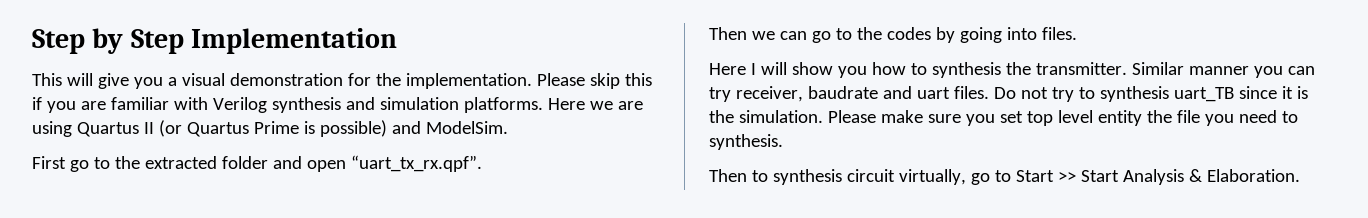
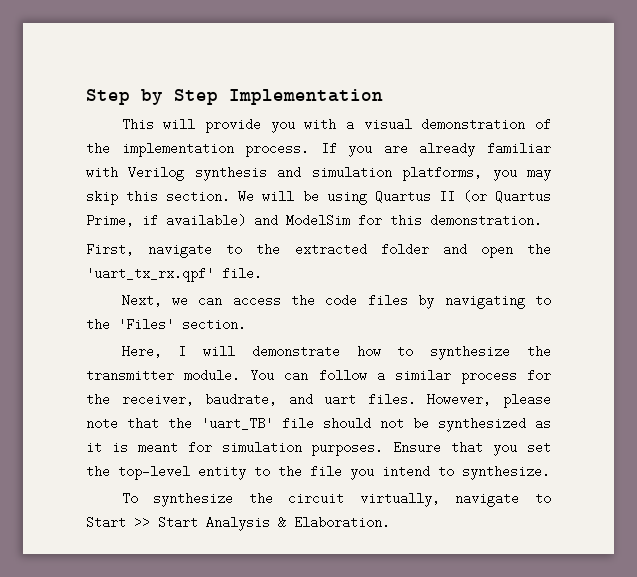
- This will give you a visual demonstration for the implementation. Please skip this if you are familiar with Verilog synthesis and simulation platforms. Here we are using Quartus II (or Quartus Prime is possible) and ModelSim.
- First go to the extracted folder and open “uart_tx_rx.qpf”.
- Then we can go to the codes by going into files.
- Here I will show you how to synthesis the transmitter. Similar manner you can try receiver, baudrate and uart files. Do not try to synthesis uart_TB since it is the simulation. Please make sure you set top level entity the file you need to synthesis.
- Then to synthesis circuit virtually, go to Start >> Start Analysis & Elaboration.
+ This will provide you with a visual demonstration of the implementation process. If you are already familiar with Verilog synthesis and simulation platforms, you may skip this section. We will be using Quartus II (or Quartus Prime, if available) and ModelSim for this demonstration.
+ First, navigate to the extracted folder and open the 'uart_tx_rx.qpf' file.
+ Next, we can access the code files by navigating to the 'Files' section.
+ Here, I will demonstrate how to synthesize the transmitter module. You can follow a similar process for the receiver, baudrate, and uart files. However, please note that the 'uart_TB' file should not be synthesized as it is meant for simulation purposes. Ensure that you set the top-level entity to the file you intend to synthesize.
+ To synthesize the circuit virtually, navigate to Start >> Start Analysis & Elaboration.

